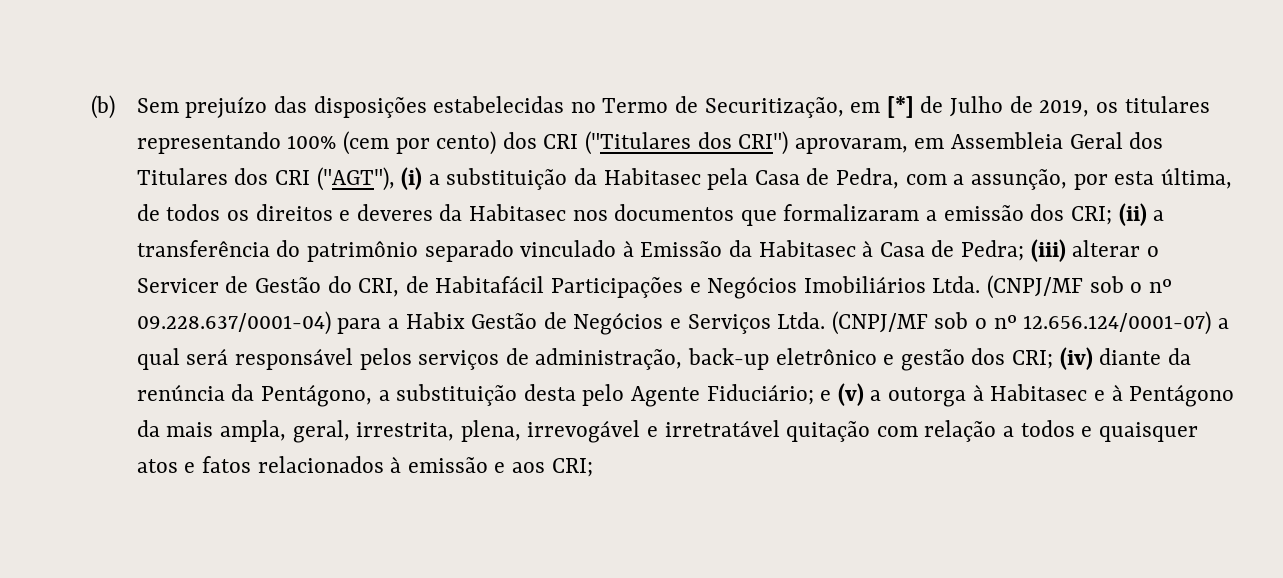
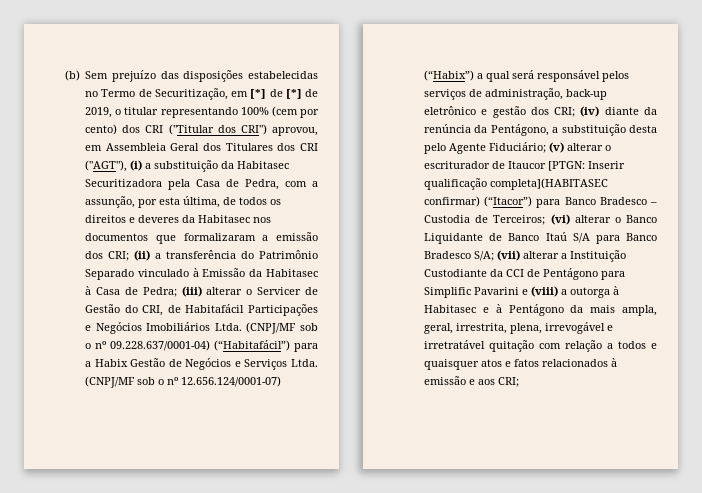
- (b) Sem prejuízo das disposições estabelecidas no Termo de Securitização, em [*] de Julho de 2019, os titulares representando 100% (cem por cento) dos CRI ("Titulares dos CRI") aprovaram, em Assembleia Geral dos Titulares dos CRI ("AGT"), (i) a substituição da Habitasec pela Casa de Pedra, com a assunção, por esta última, de todos os direitos e deveres da Habitasec nos documentos que formalizaram a emissão dos CRI;
+ (b) Sem prejuízo das disposições estabelecidas no Termo de Securitização, em [*] de [*] de 2019, o titular representando 100% (cem por cento) dos CRI ("Titular dos CRI") aprovou, em Assembleia Geral dos Titulares dos CRI ("AGT"), (i) a substituição da Habitasec Securitizadora pela Casa de Pedra, com a assunção, por esta última, de todos os direitos e deveres da Habitasec nos documentos que formalizaram a emissão dos CRI;
- (ii) a transferência do patrimônio separado vinculado à Emissão da Habitasec à Casa de Pedra;
+ (ii) a transferência do Patrimônio Separado vinculado à Emissão da Habitasec à Casa de Pedra;
- (CNPJ/MF sob o nº 09.228.637/0001-04) para a Habix Gestão de Negócios e Serviços Ltda.
+ (CNPJ/MF sob o nº 09.228.637/0001-04) (“Habitafácil”) para a Habix Gestão de Negócios e Serviços Ltda.
- (CNPJ/MF sob o nº 12.656.124/0001-07) a qual será responsável pelos serviços de administração, back-up eletrônico e gestão dos CRI;
+ (CNPJ/MF sob o nº 12.656.124/0001-07) (“Habix”) a qual será responsável pelos serviços de administração, back-up eletrônico e gestão dos CRI;
- e (v) a outorga à Habitasec e à Pentágono da mais ampla, geral, irrestrita, plena, irrevogável e irretratável quitação com relação a todos e quaisquer atos e fatos relacionados à emissão e aos CRI;
+ (v) alterar o escriturador de Itaucor [PTGN: Inserir qualificação completa](HABITASEC confirmar) (“Itacor”) para Banco Bradesco – Custodia de Terceiros; (vi) alterar o Banco Liquidante de Banco Itaú S/A para Banco Bradesco S/A; (vii) alterar a Instituição Custodiante da CCI de Pentágono para Simplific Pavarini e (viii) a outorga à Habitasec e à Pentágono da mais ampla, geral, irrestrita, plena, irrevogável e irretratável quitação com relação a todos e quaisquer atos e fatos relacionados à emissão e aos CRI;

